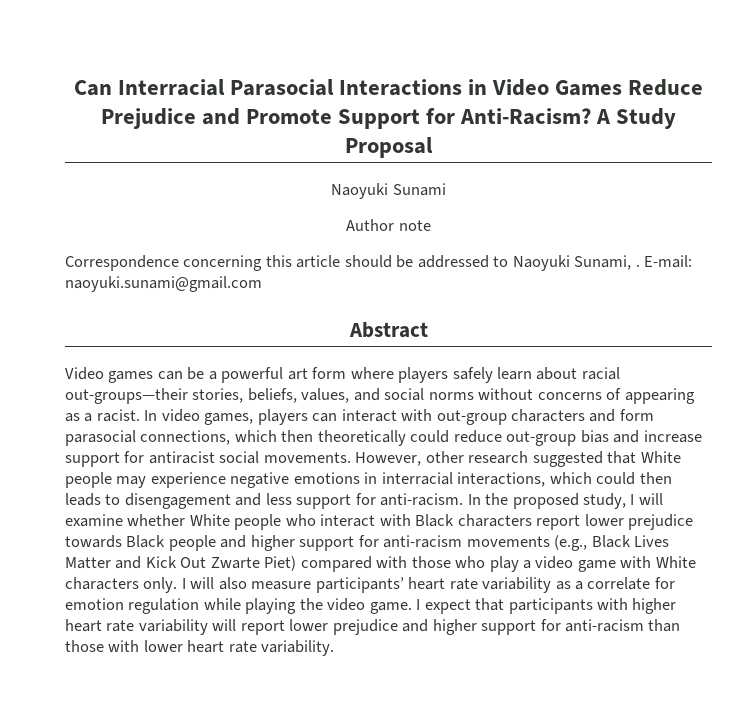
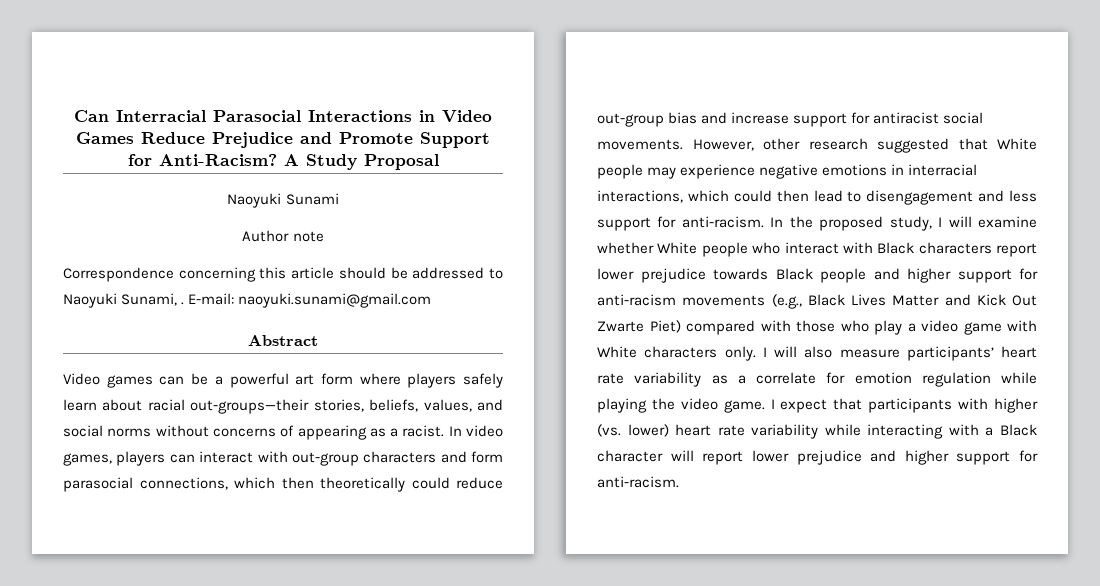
- However, other research suggested that White people may experience negative emotions in interracial interactions, which could then leads to disengagement and less support for anti-racism.
+ However, other research suggested that White people may experience negative emotions in interracial interactions, which could then lead to disengagement and less support for anti-racism.
- I expect that participants with higher heart rate variability will report lower prejudice and higher support for anti-racism than those with lower heart rate variability.
+ I expect that participants with higher (vs. lower) heart rate variability while interacting with a Black character will report lower prejudice and higher support for anti-racism.

